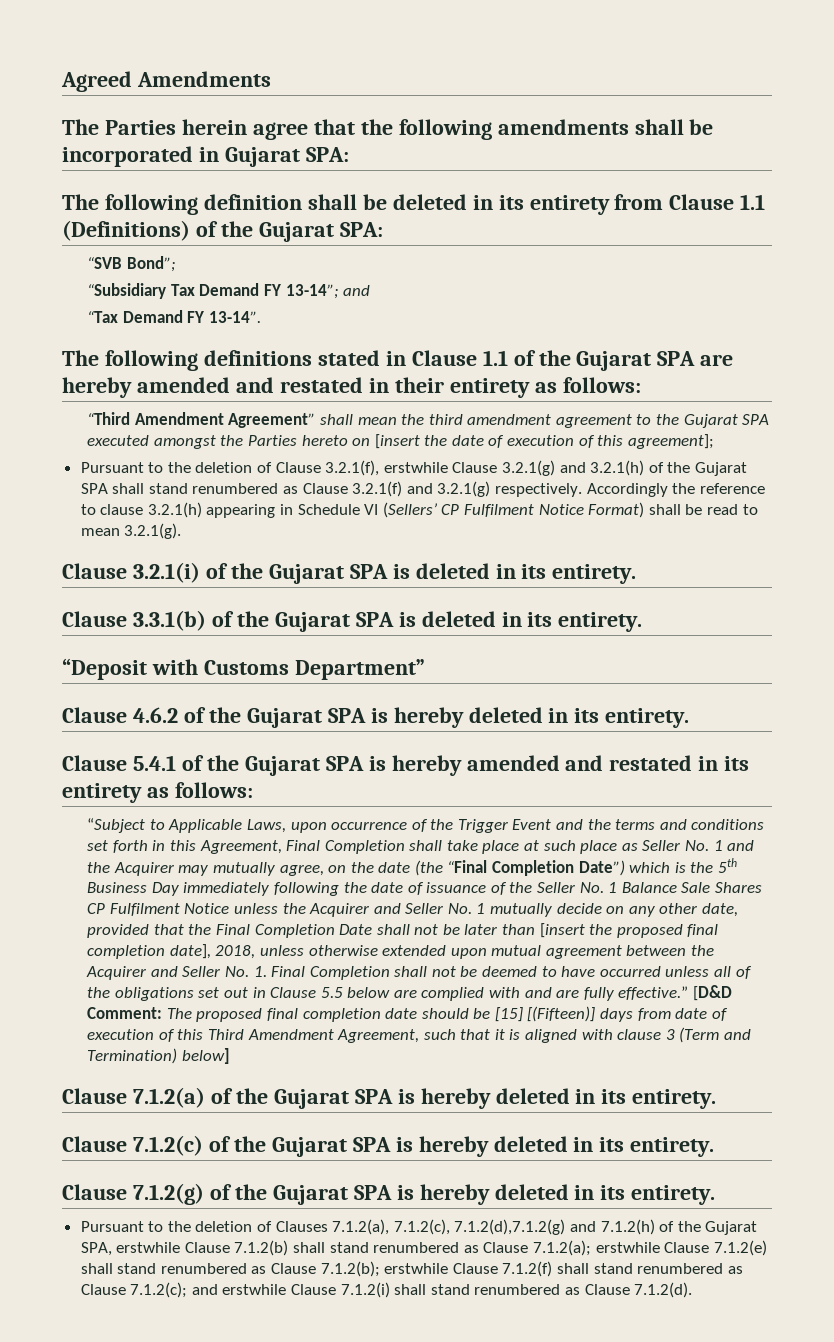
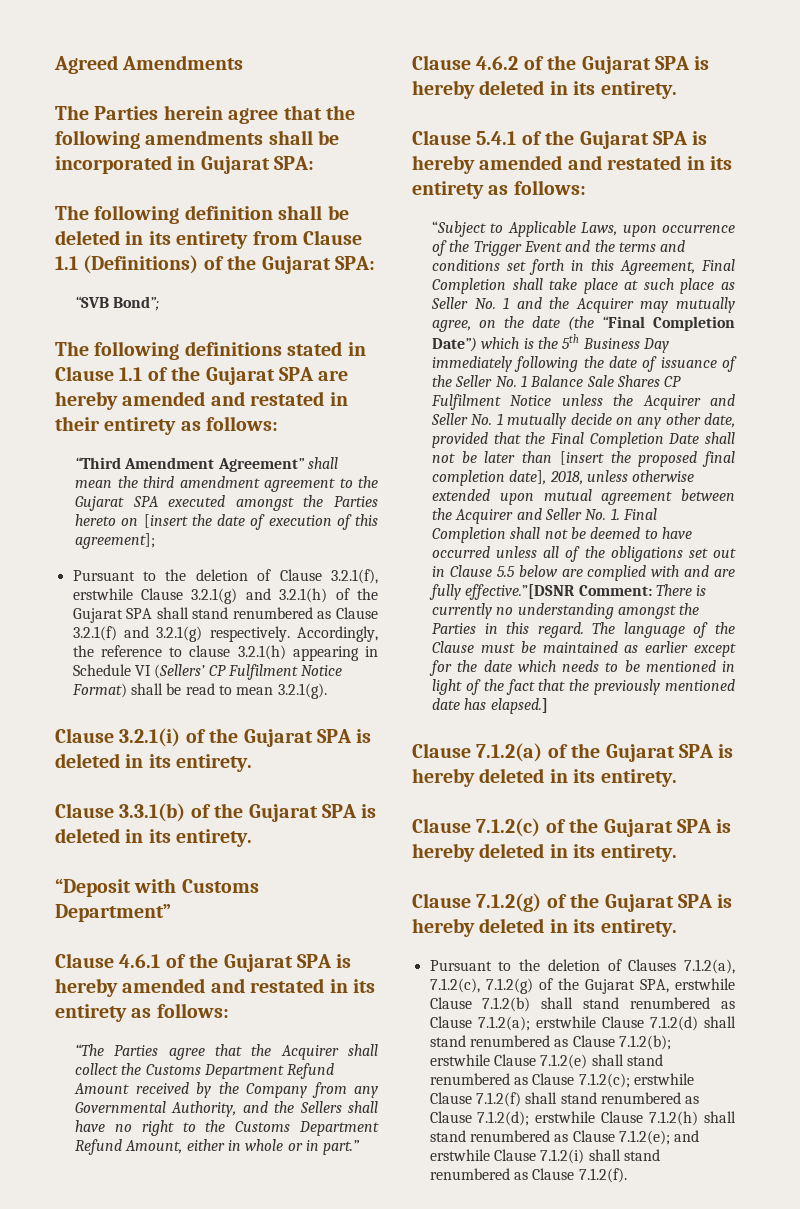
- “Subsidiary Tax Demand FY 13-14”; and
- “Tax Demand FY 13-14”.
- Accordingly the reference to clause 3.2.1(h) appearing in Schedule VI (Sellers’ CP Fulfilment Notice Format) shall be read to mean 3.2.1(g).
+ Accordingly, the reference to clause 3.2.1(h) appearing in Schedule VI (Sellers’ CP Fulfilment Notice Format) shall be read to mean 3.2.1(g).
+ Clause 4.6.1 of the Gujarat SPA is hereby amended and restated in its entirety as follows:
+ “The Parties agree that the Acquirer shall collect the Customs Department Refund Amount received by the Company from any Governmental Authority, and the Sellers shall have no right to the Customs Department Refund Amount, either in whole or in part.”
- “Subject to Applicable Laws, upon occurrence of the Trigger Event and the terms and conditions set forth in this Agreement, Final Completion shall take place at such place as Seller No. 1 and the Acquirer may mutually agree, on the date (the “Final Completion Date”) which is the 5th Business Day immediately following the date of issuance of the Seller No. 1 Balance Sale Shares CP Fulfilment Notice unless the Acquirer and Seller No. 1 mutually decide on any other date, provided that the Final Completion Date shall not be later than [insert the proposed final completion date], 2018, unless otherwise extended upon mutual agreement between the Acquirer and Seller No. 1. Final Completion shall not be deemed to have occurred unless all of the obligations set out in Clause 5.5 below are complied with and are fully effective.” [D&D Comment: The proposed final completion date should be [15] [(Fifteen)] days from date of execution of this Third Amendment Agreement, such that it is aligned with clause 3 (Term and Termination) below]
+ “Subject to Applicable Laws, upon occurrence of the Trigger Event and the terms and conditions set forth in this Agreement, Final Completion shall take place at such place as Seller No. 1 and the Acquirer may mutually agree, on the date (the “Final Completion Date”) which is the 5th Business Day immediately following the date of issuance of the Seller No. 1 Balance Sale Shares CP Fulfilment Notice unless the Acquirer and Seller No. 1 mutually decide on any other date, provided that the Final Completion Date shall not be later than [insert the proposed final completion date], 2018, unless otherwise extended upon mutual agreement between the Acquirer and Seller No. 1. Final Completion shall not be deemed to have occurred unless all of the obligations set out in Clause 5.5 below are complied with and are fully effective.”[DSNR Comment: There is currently no understanding amongst the Parties in this regard. The language of the Clause must be maintained as earlier except for the date which needs to be mentioned in light of the fact that the previously mentioned date has elapsed.]
- Pursuant to the deletion of Clauses 7.1.2(a), 7.1.2(c), 7.1.2(d),7.1.2(g) and 7.1.2(h) of the Gujarat SPA, erstwhile Clause 7.1.2(b) shall stand renumbered as Clause 7.1.2(a); erstwhile Clause 7.1.2(e) shall stand renumbered as Clause 7.1.2(b); erstwhile Clause 7.1.2(f) shall stand renumbered as Clause 7.1.2(c); and erstwhile Clause 7.1.2(i) shall stand renumbered as Clause 7.1.2(d).
+ Pursuant to the deletion of Clauses 7.1.2(a), 7.1.2(c), 7.1.2(g) of the Gujarat SPA, erstwhile Clause 7.1.2(b) shall stand renumbered as Clause 7.1.2(a); erstwhile Clause 7.1.2(d) shall stand renumbered as Clause 7.1.2(b); erstwhile Clause 7.1.2(e) shall stand renumbered as Clause 7.1.2(c); erstwhile Clause 7.1.2(f) shall stand renumbered as Clause 7.1.2(d); erstwhile Clause 7.1.2(h) shall stand renumbered as Clause 7.1.2(e); and erstwhile Clause 7.1.2(i) shall stand renumbered as Clause 7.1.2(f).

